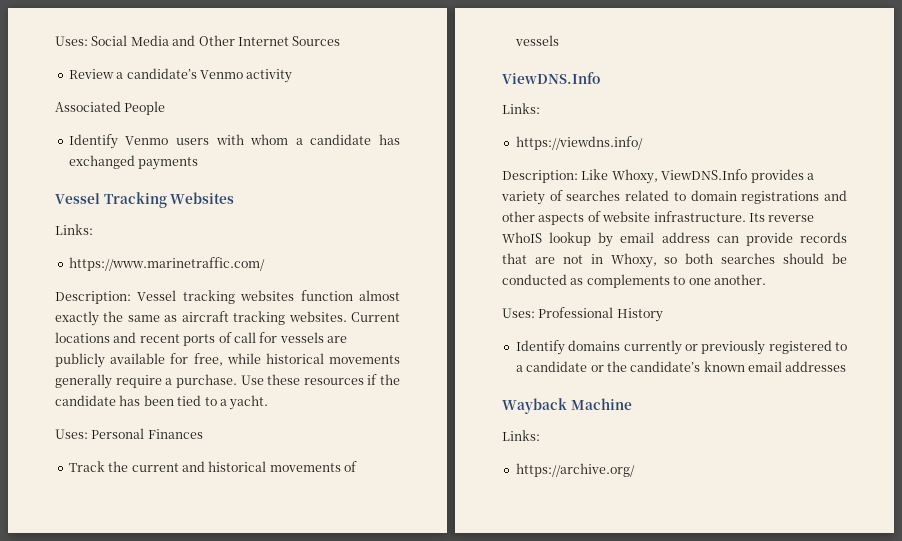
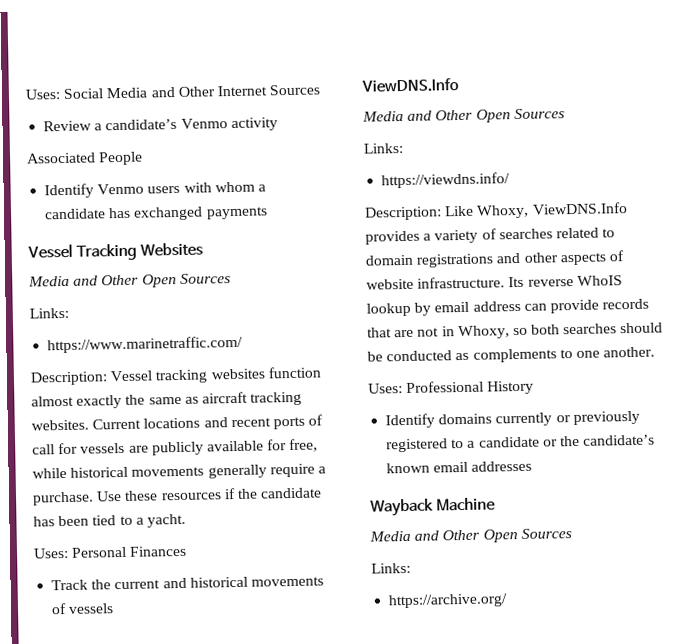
  Vessel Tracking Websites
+ Media and Other Open Sources
  Track the current and historical movements of vessels
  ViewDNS.Info
+ Media and Other Open Sources
  Wayback Machine
+ Media and Other Open Sources

